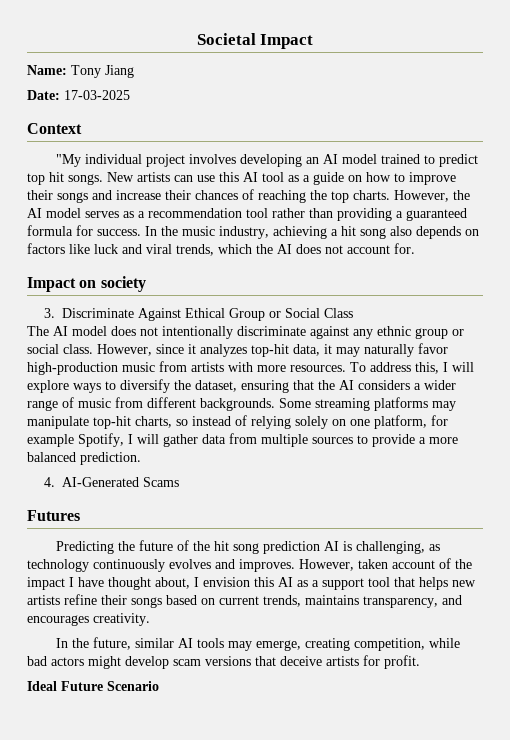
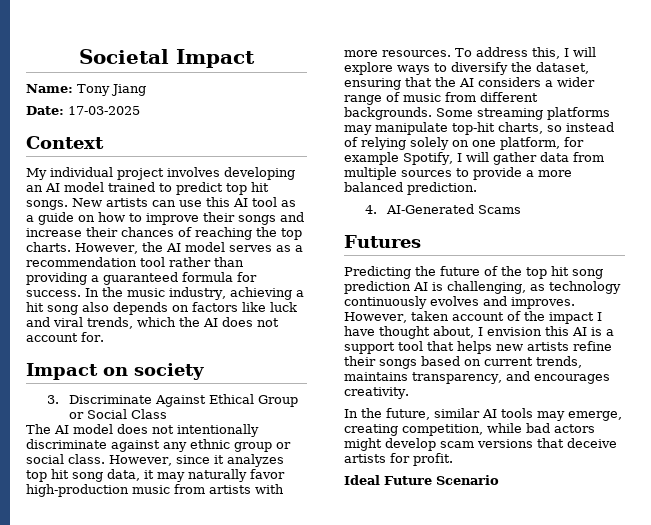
- "My individual project involves developing an AI model trained to predict top hit songs.
+ My individual project involves developing an AI model trained to predict top hit songs.
- However, since it analyzes top-hit data, it may naturally favor high-production music from artists with more resources.
+ However, since it analyzes top hit song data, it may naturally favor high-production music from artists with more resources.
- Predicting the future of the hit song prediction AI is challenging, as technology continuously evolves and improves.
+ Predicting the future of the top hit song prediction AI is challenging, as technology continuously evolves and improves.
- However, taken account of the impact I have thought about, I envision this AI as a support tool that helps new artists refine their songs based on current trends, maintains transparency, and encourages creativity.
+ However, taken account of the impact I have thought about, I envision this AI is a support tool that helps new artists refine their songs based on current trends, maintains transparency, and encourages creativity.

